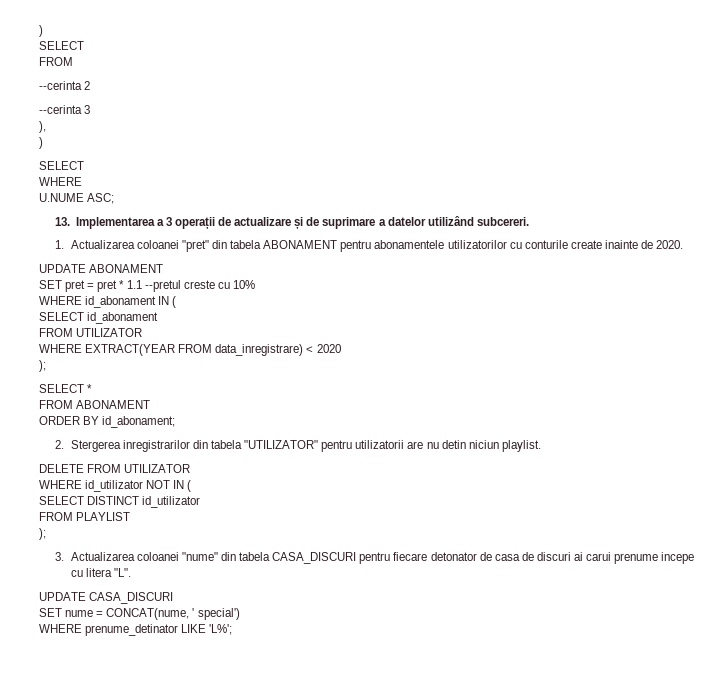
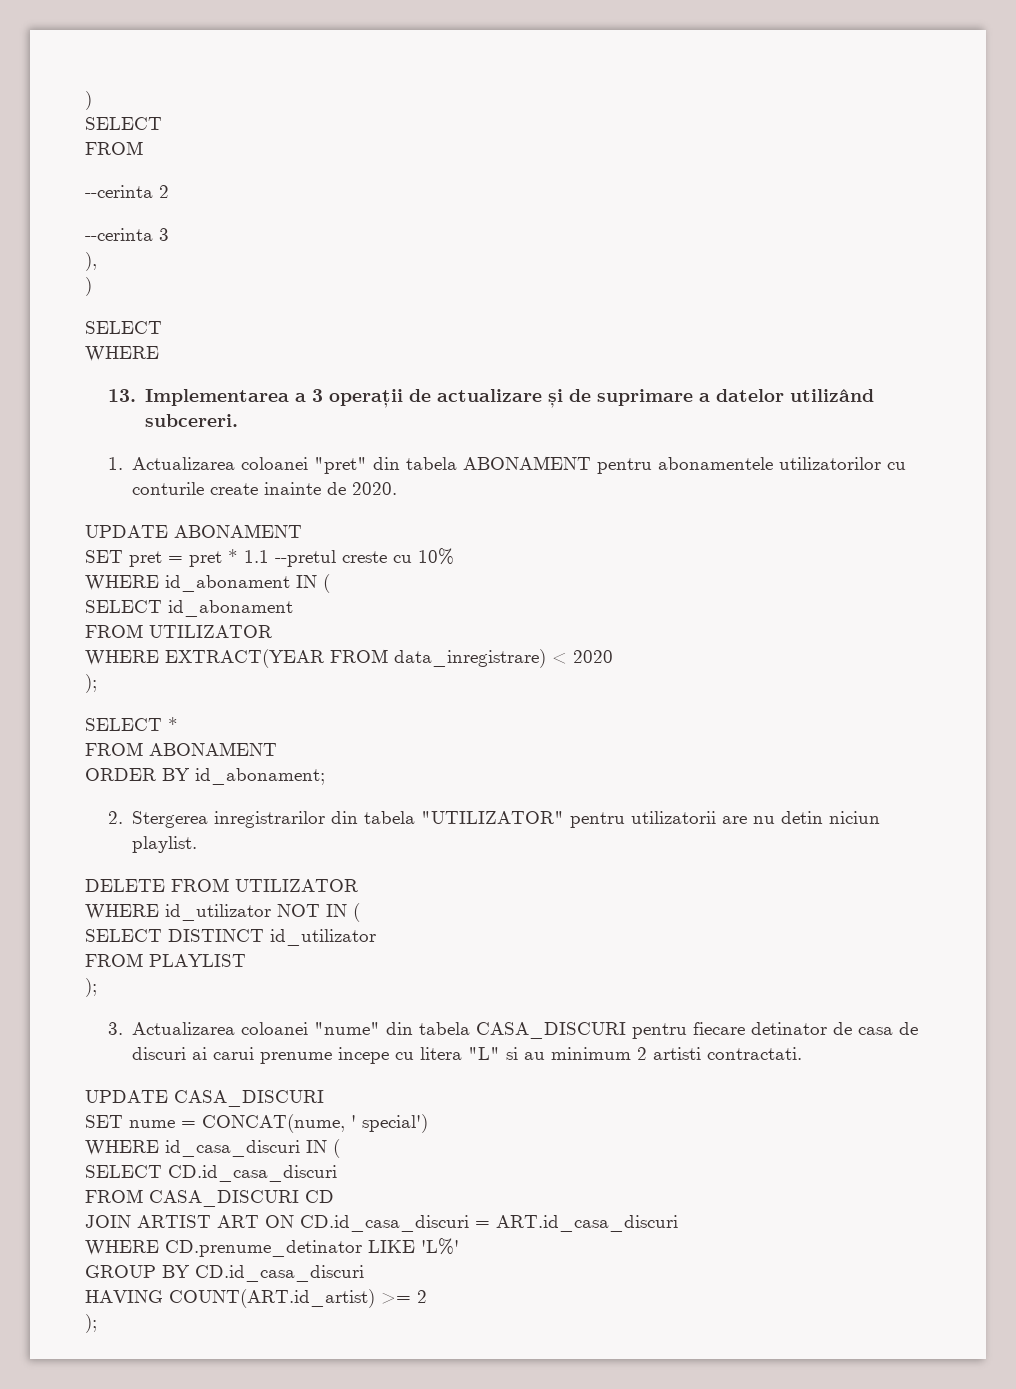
- U.NUME ASC;
- 3. Actualizarea coloanei "nume" din tabela CASA_DISCURI pentru fiecare detonator de casa de discuri ai carui prenume incepe cu litera "L".
+ 3. Actualizarea coloanei "nume" din tabela CASA_DISCURI pentru fiecare detinator de casa de discuri ai carui prenume incepe cu litera "L" si au minimum 2 artisti contractati.
- WHERE prenume_detinator LIKE 'L%';
+ WHERE id_casa_discuri IN (
+ SELECT CD.id_casa_discuri
+ FROM CASA_DISCURI CD
+ JOIN ARTIST ART ON CD.id_casa_discuri = ART.id_casa_discuri
+ WHERE CD.prenume_detinator LIKE 'L%'
+ GROUP BY CD.id_casa_discuri
+ HAVING COUNT(ART.id_artist) >= 2
+ );

